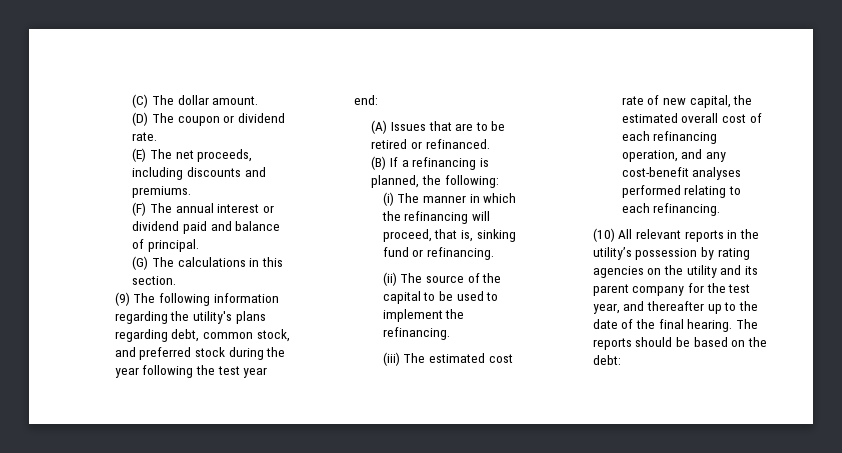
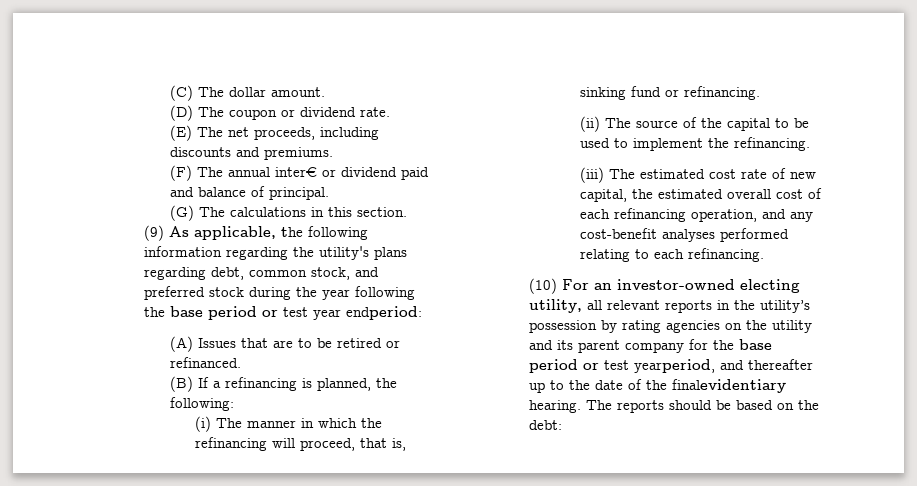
- (F) The annual interest or dividend paid and balance of principal.
+ (F) The annual inter€ or dividend paid and balance of principal.
- (9) The following information regarding the utility's plans regarding debt, common stock, and preferred stock during the year following the test year end:
+ (9) As applicable, the following information regarding the utility's plans regarding debt, common stock, and preferred stock during the year following the base period or test year endperiod:
- (10) All relevant reports in the utility’s possession by rating agencies on the utility and its parent company for the test year, and thereafter up to the date of the final hearing.
+ (10) For an investor-owned electing utility, all relevant reports in the utility’s possession by rating agencies on the utility and its parent company for the base period or test yearperiod, and thereafter up to the date of the finalevidentiary hearing.

